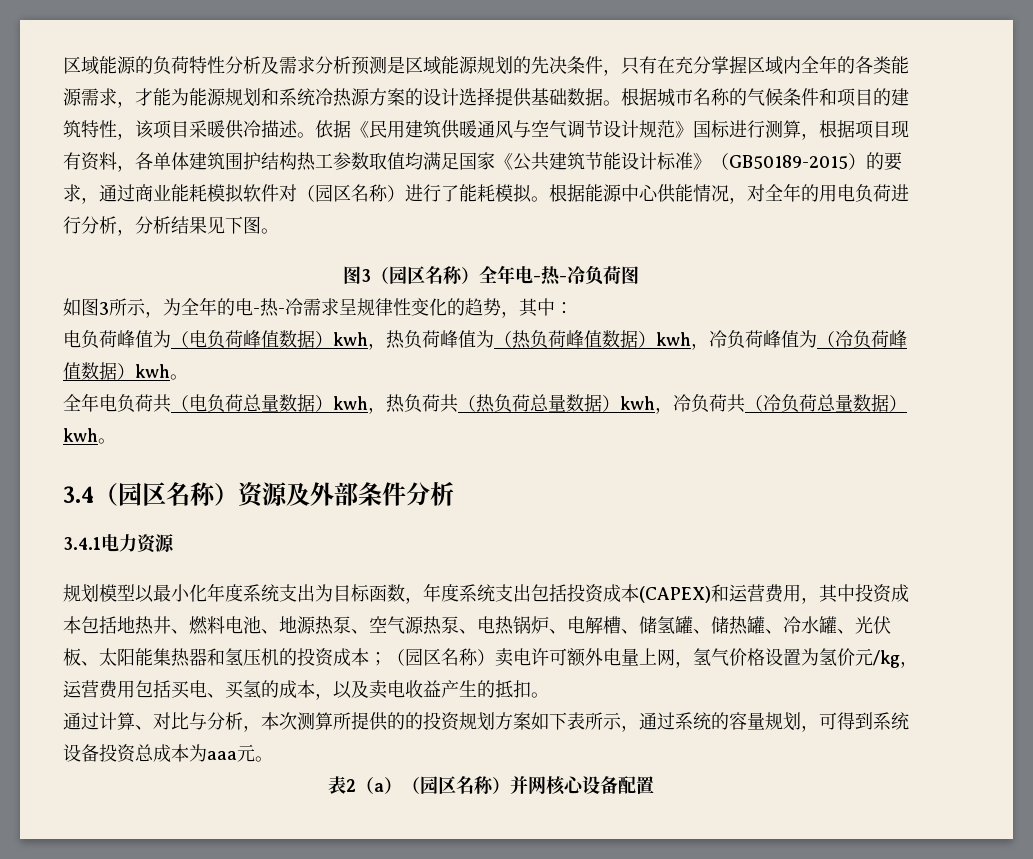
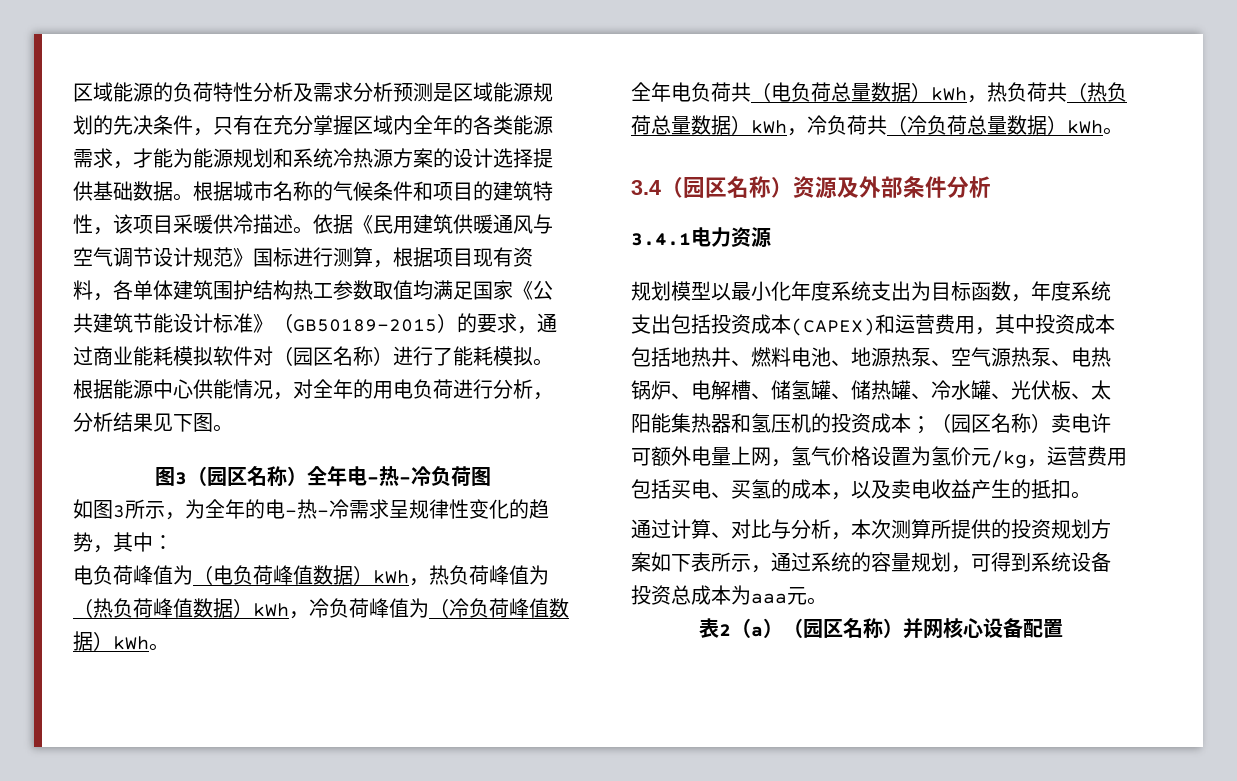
- 电负荷峰值为（电负荷峰值数据）kwh，热负荷峰值为（热负荷峰值数据）kwh，冷负荷峰值为（冷负荷峰值数据）kwh。
+ 电负荷峰值为（电负荷峰值数据）kWh，热负荷峰值为（热负荷峰值数据）kWh，冷负荷峰值为（冷负荷峰值数据）kWh。
- 全年电负荷共（电负荷总量数据）kwh，热负荷共（热负荷总量数据）kwh，冷负荷共（冷负荷总量数据）kwh。
+ 全年电负荷共（电负荷总量数据）kWh，热负荷共（热负荷总量数据）kWh，冷负荷共（冷负荷总量数据）kWh。
- 通过计算、对比与分析，本次测算所提供的的投资规划方案如下表所示，通过系统的容量规划，可得到系统设备投资总成本为aaa元。
+ 通过计算、对比与分析，本次测算所提供的投资规划方案如下表所示，通过系统的容量规划，可得到系统设备投资总成本为aaa元。

